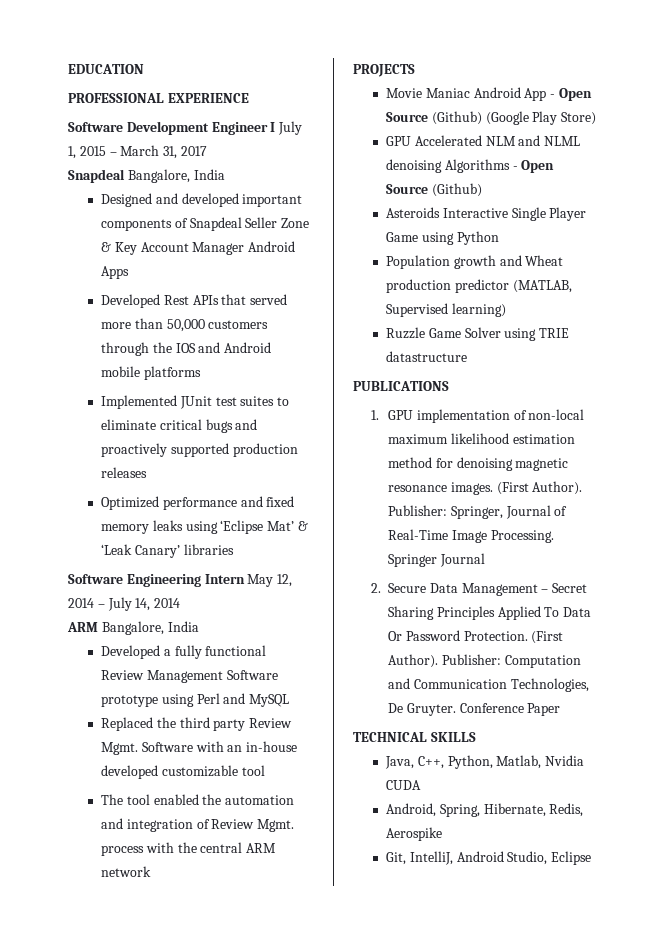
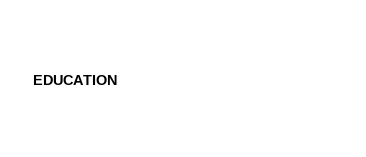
- PROFESSIONAL EXPERIENCE
- Software Development Engineer I July 1, 2015 – March 31, 2017
- Snapdeal Bangalore, India
- Designed and developed important components of Snapdeal Seller Zone & Key Account Manager Android Apps
- Developed Rest APIs that served more than 50,000 customers through the IOS and Android mobile platforms
- Implemented JUnit test suites to eliminate critical bugs and proactively supported production releases
- Optimized performance and fixed memory leaks using ‘Eclipse Mat’ & ‘Leak Canary’ libraries
- Software Engineering Intern May 12, 2014 – July 14, 2014
- ARM Bangalore, India
- Developed a fully functional Review Management Software prototype using Perl and MySQL
- Replaced the third party Review Mgmt. Software with an in-house developed customizable tool
- The tool enabled the automation and integration of Review Mgmt. process with the central ARM network
- PROJECTS
- Movie Maniac Android App - Open Source (Github) (Google Play Store)
- GPU Accelerated NLM and NLML denoising Algorithms - Open Source (Github)
- Asteroids Interactive Single Player Game using Python
- Population growth and Wheat production predictor (MATLAB, Supervised learning)
- Ruzzle Game Solver using TRIE datastructure
- PUBLICATIONS
- 1. GPU implementation of non-local maximum likelihood estimation method for denoising magnetic resonance images. (First Author). Publisher: Springer, Journal of Real-Time Image Processing. Springer Journal
- 2. Secure Data Management – Secret Sharing Principles Applied To Data Or Password Protection. (First Author). Publisher: Computation and Communication Technologies, De Gruyter. Conference Paper
- TECHNICAL SKILLS
- Java, C++, Python, Matlab, Nvidia CUDA
- Android, Spring, Hibernate, Redis, Aerospike
- Git, IntelliJ, Android Studio, Eclipse

